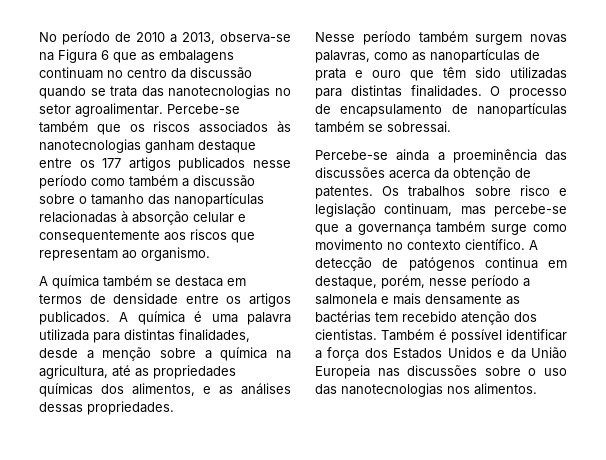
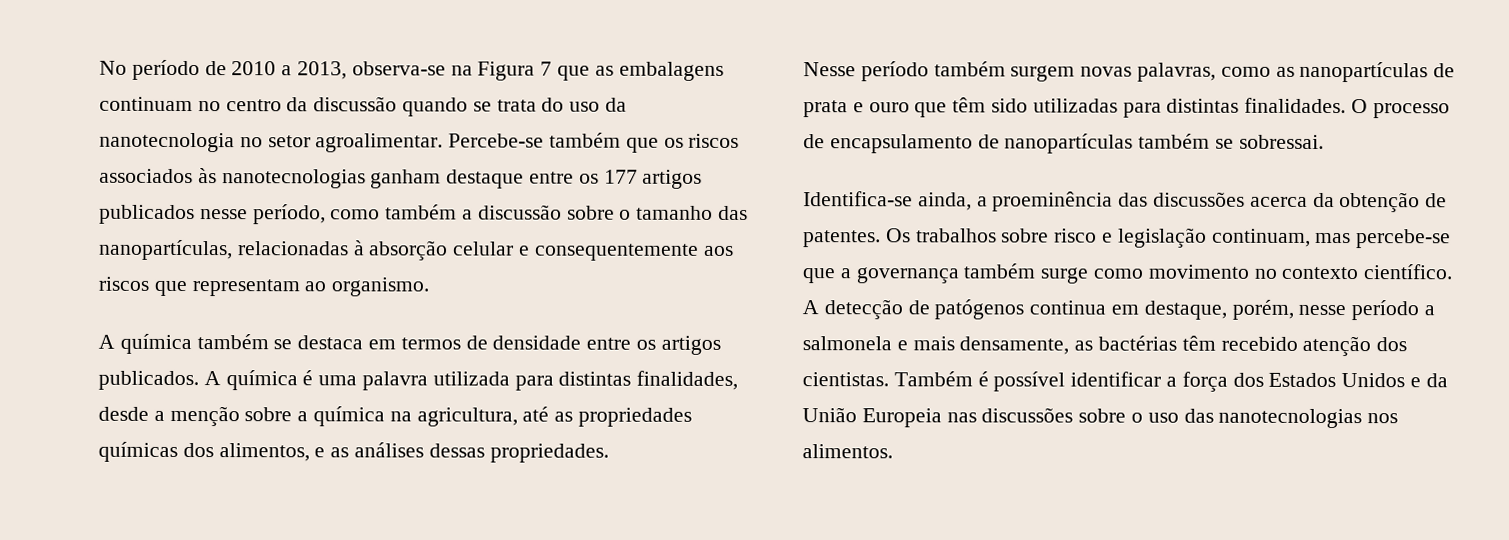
- No período de 2010 a 2013, observa-se na Figura 6 que as embalagens continuam no centro da discussão quando se trata das nanotecnologias no setor agroalimentar.
+ No período de 2010 a 2013, observa-se na Figura 7 que as embalagens continuam no centro da discussão quando se trata do uso da nanotecnologia no setor agroalimentar.
- Percebe-se também que os riscos associados às nanotecnologias ganham destaque entre os 177 artigos publicados nesse período como também a discussão sobre o tamanho das nanopartículas relacionadas à absorção celular e consequentemente aos riscos que representam ao organismo.
+ Percebe-se também que os riscos associados às nanotecnologias ganham destaque entre os 177 artigos publicados nesse período, como também a discussão sobre o tamanho das nanopartículas, relacionadas à absorção celular e consequentemente aos riscos que representam ao organismo.
- Percebe-se ainda a proeminência das discussões acerca da obtenção de patentes.
+ Identifica-se ainda, a proeminência das discussões acerca da obtenção de patentes.
- A detecção de patógenos continua em destaque, porém, nesse período a salmonela e mais densamente as bactérias tem recebido atenção dos cientistas.
+ A detecção de patógenos continua em destaque, porém, nesse período a salmonela e mais densamente, as bactérias têm recebido atenção dos cientistas.

